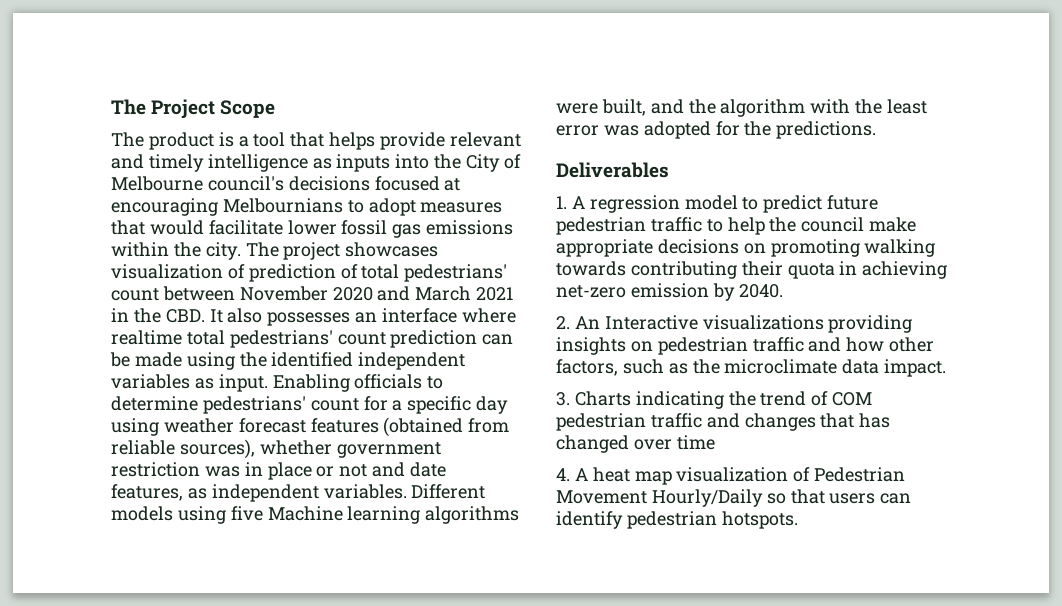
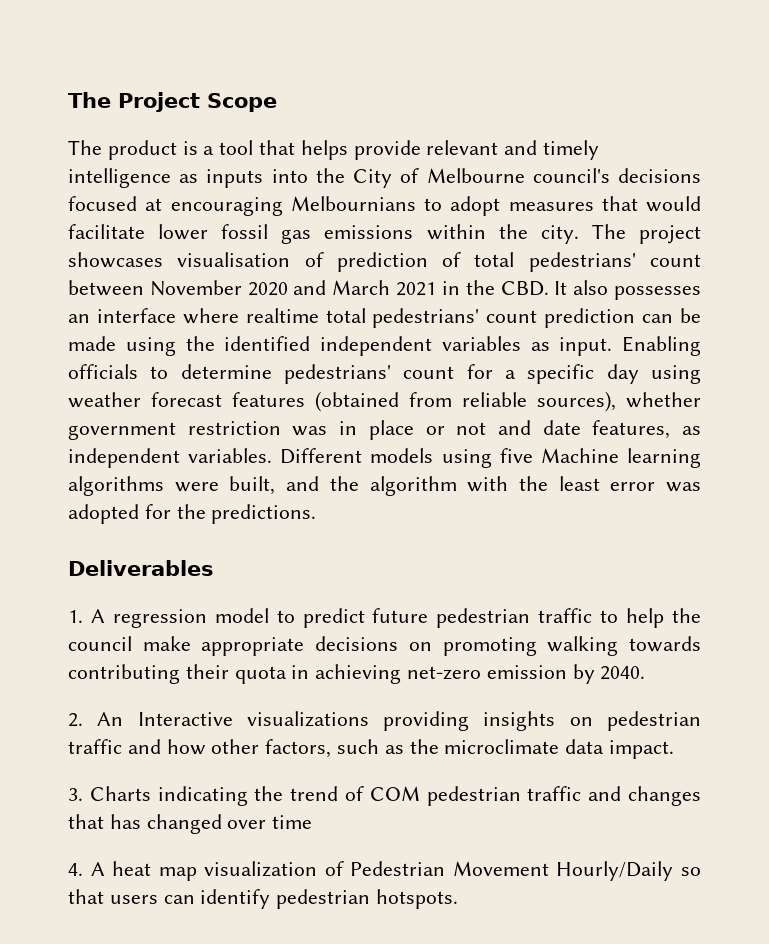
- The project showcases visualization of prediction of total pedestrians' count between November 2020 and March 2021 in the CBD. It also possesses an interface where realtime total pedestrians' count prediction can be made using the identified independent variables as input.
+ The project showcases visualisation of prediction of total pedestrians' count between November 2020 and March 2021 in the CBD. It also possesses an interface where realtime total pedestrians' count prediction can be made using the identified independent variables as input.

